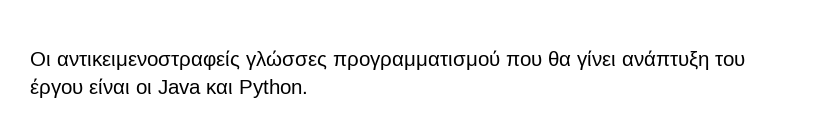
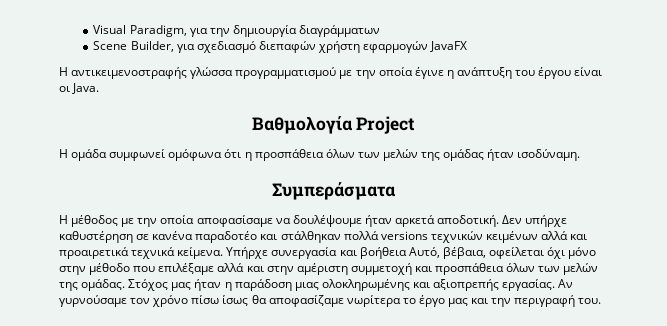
- Οι αντικειμενοστραφείς γλώσσες προγραμματισμού που θα γίνει ανάπτυξη του έργου είναι οι Java και Python.
+ Visual Paradigm, για την δημιουργία διαγράμματων
+ Scene Builder, για σχεδιασμό διεπαφών χρήστη εφαρμογών JavaFX
+ Η αντικειμενοστραφής γλώσσα προγραμματισμού με την οποία έγινε η ανάπτυξη του έργου είναι οι Java.
+ Βαθμολογία Project
+ Η ομάδα συμφωνεί ομόφωνα ότι η προσπάθεια όλων των μελών της ομάδας ήταν ισοδύναμη.
+ Συμπεράσματα
+ Η μέθοδος με την οποία αποφασίσαμε να δουλέψουμε ήταν αρκετά αποδοτική. Δεν υπήρχε καθυστέρηση σε κανένα παραδοτέο και στάλθηκαν πολλά versions τεχνικών κειμένων αλλά και προαιρετικά τεχνικά κείμενα. Υπήρχε συνεργασία και βοήθεια Αυτό, βέβαια, οφείλεται όχι μόνο στην μέθοδο που επιλέξαμε αλλά και στην αμέριστη συμμετοχή και προσπάθεια όλων των μελών της ομάδας. Στόχος μας ήταν η παράδοση μιας ολοκληρωμένης και αξιοπρεπής εργασίας. Αν γυρνούσαμε τον χρόνο πίσω ίσως θα αποφασίζαμε νωρίτερα το έργο μας και την περιγραφή του.

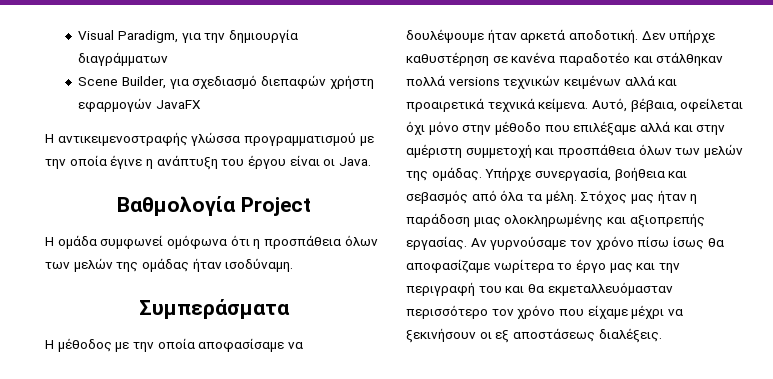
- Υπήρχε συνεργασία και βοήθεια Αυτό, βέβαια, οφείλεται όχι μόνο στην μέθοδο που επιλέξαμε αλλά και στην αμέριστη συμμετοχή και προσπάθεια όλων των μελών της ομάδας.
+ Αυτό, βέβαια, οφείλεται όχι μόνο στην μέθοδο που επιλέξαμε αλλά και στην αμέριστη συμμετοχή και προσπάθεια όλων των μελών της ομάδας.
+ Υπήρχε συνεργασία, βοήθεια και σεβασμός από όλα τα μέλη.
- Αν γυρνούσαμε τον χρόνο πίσω ίσως θα αποφασίζαμε νωρίτερα το έργο μας και την περιγραφή του.
+ Αν γυρνούσαμε τον χρόνο πίσω ίσως θα αποφασίζαμε νωρίτερα το έργο μας και την περιγραφή του και θα εκμεταλλευόμασταν περισσότερο τον χρόνο που είχαμε μέχρι να ξεκινήσουν οι εξ αποστάσεως διαλέξεις.

